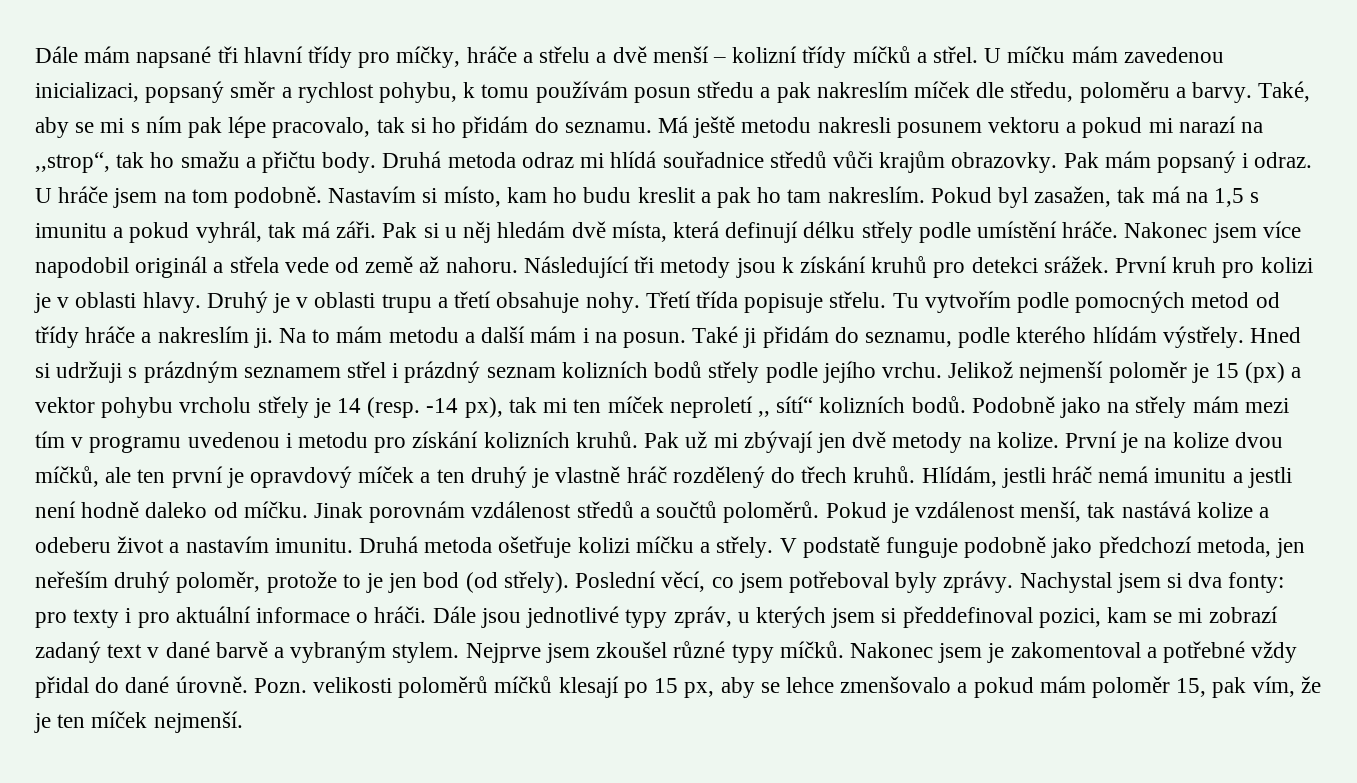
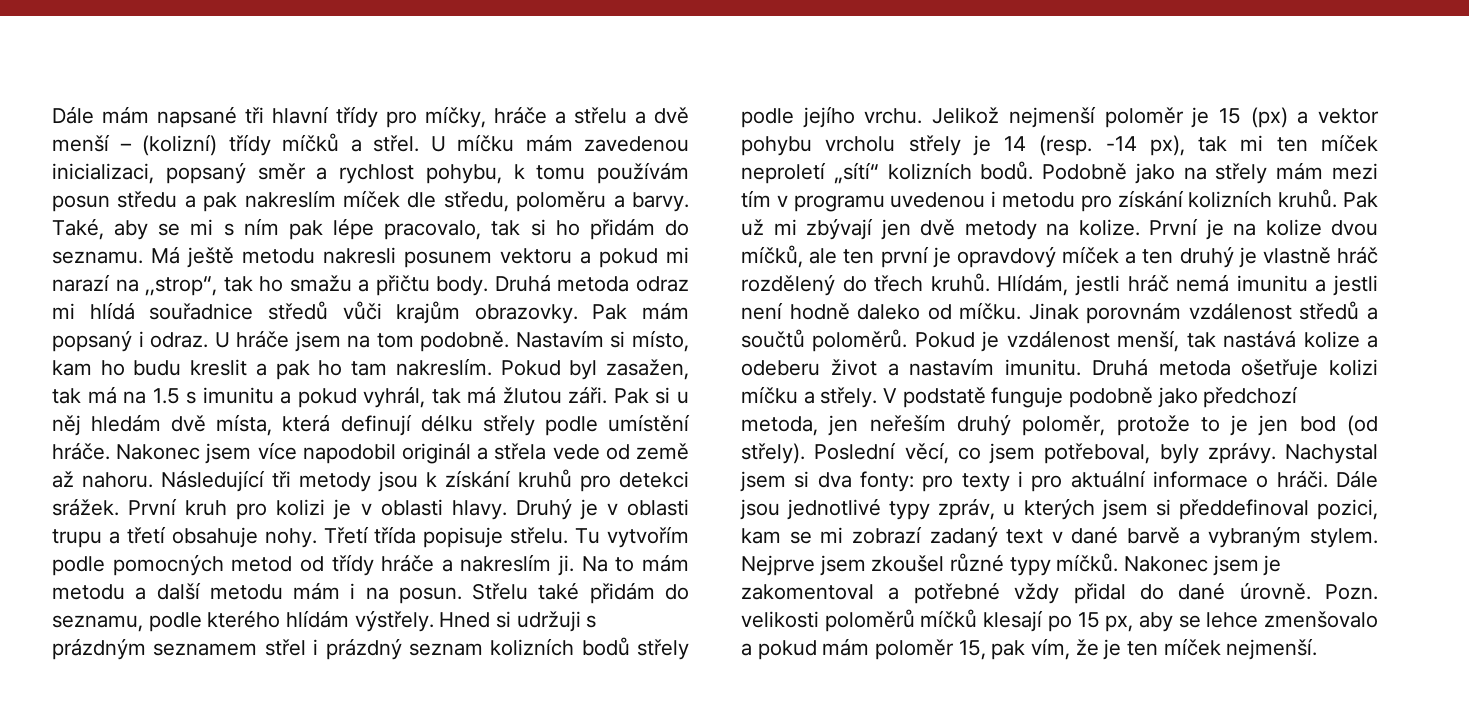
- Dále mám napsané tři hlavní třídy pro míčky, hráče a střelu a dvě menší – kolizní třídy míčků a střel.
+ Dále mám napsané tři hlavní třídy pro míčky, hráče a střelu a dvě menší – (kolizní) třídy míčků a střel.
- Pokud byl zasažen, tak má na 1,5 s imunitu a pokud vyhrál, tak má záři.
+ Pokud byl zasažen, tak má na 1.5 s imunitu a pokud vyhrál, tak má žlutou záři.
- Na to mám metodu a další mám i na posun.
+ Na to mám metodu a další metodu mám i na posun.
- Také ji přidám do seznamu, podle kterého hlídám výstřely.
+ Střelu také přidám do seznamu, podle kterého hlídám výstřely.
- Jelikož nejmenší poloměr je 15 (px) a vektor pohybu vrcholu střely je 14 (resp. -14 px), tak mi ten míček neproletí ,, sítí“ kolizních bodů.
+ Jelikož nejmenší poloměr je 15 (px) a vektor pohybu vrcholu střely je 14 (resp. -14 px), tak mi ten míček neproletí „sítí“ kolizních bodů.
- Poslední věcí, co jsem potřeboval byly zprávy.
+ Poslední věcí, co jsem potřeboval, byly zprávy.

